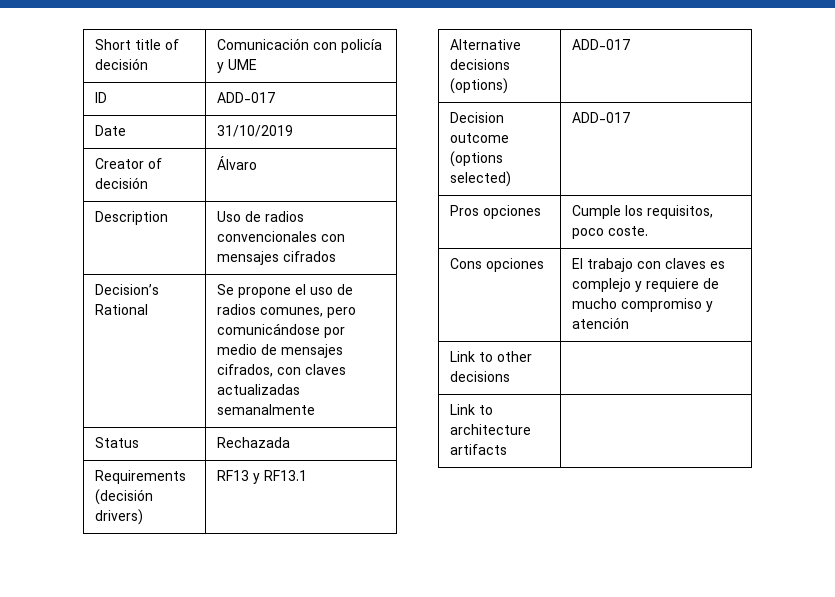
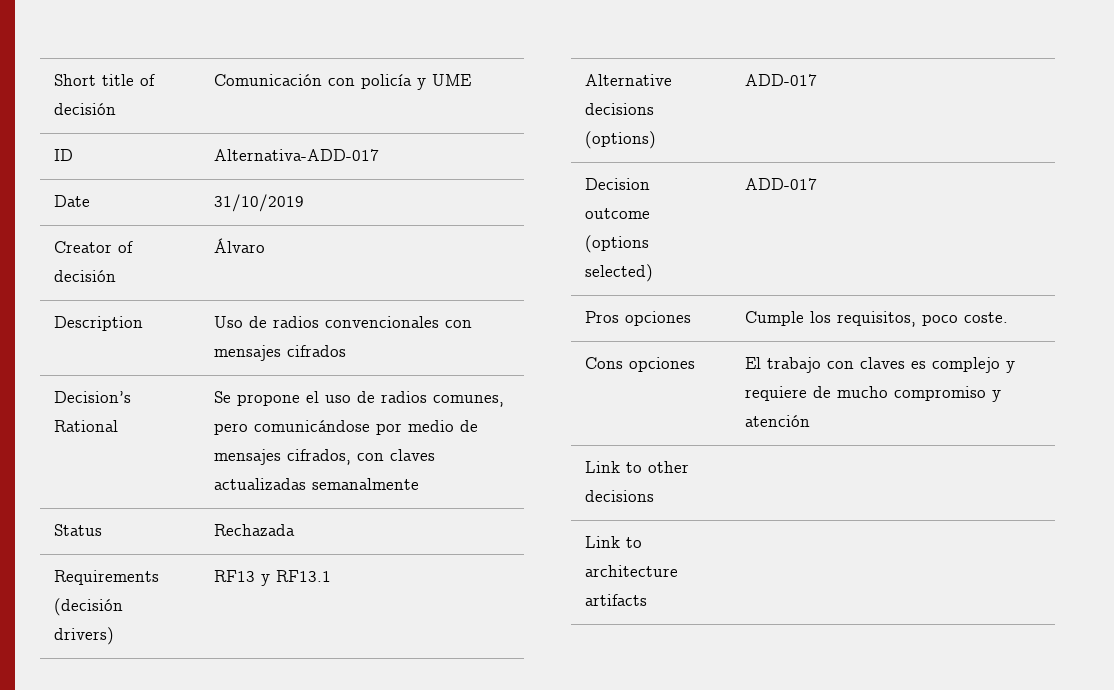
- ID | ADD-017
+ ID | Alternativa-ADD-017

